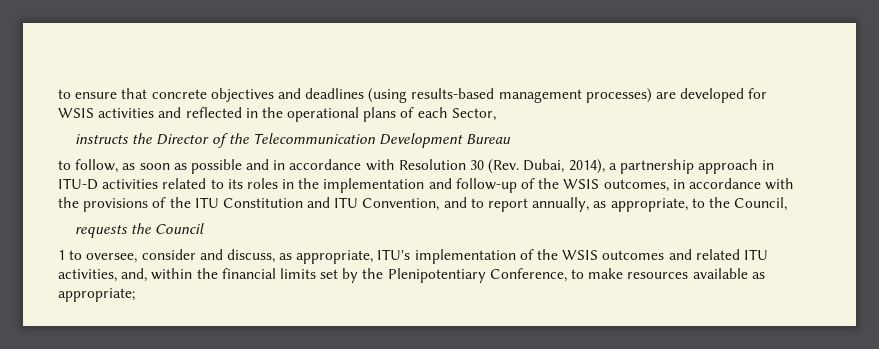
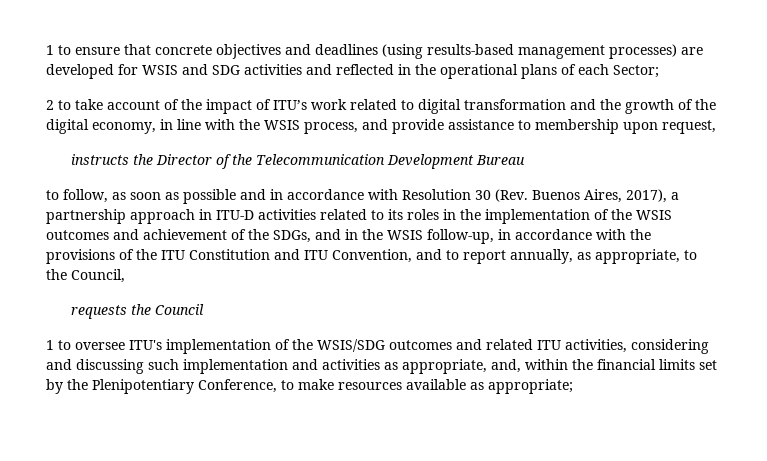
- to ensure that concrete objectives and deadlines (using results-based management processes) are developed for WSIS activities and reflected in the operational plans of each Sector,
+ 1 to ensure that concrete objectives and deadlines (using results-based management processes) are developed for WSIS and SDG activities and reflected in the operational plans of each Sector;
+ 2 to take account of the impact of ITU’s work related to digital transformation and the growth of the digital economy, in line with the WSIS process, and provide assistance to membership upon request,
- to follow, as soon as possible and in accordance with Resolution 30 (Rev. Dubai, 2014), a partnership approach in ITU-D activities related to its roles in the implementation and follow-up of the WSIS outcomes, in accordance with the provisions of the ITU Constitution and ITU Convention, and to report annually, as appropriate, to the Council,
+ to follow, as soon as possible and in accordance with Resolution 30 (Rev. Buenos Aires, 2017), a partnership approach in ITU-D activities related to its roles in the implementation of the WSIS outcomes and achievement of the SDGs, and in the WSIS follow-up, in accordance with the provisions of the ITU Constitution and ITU Convention, and to report annually, as appropriate, to the Council,
- 1 to oversee, consider and discuss, as appropriate, ITU's implementation of the WSIS outcomes and related ITU activities, and, within the financial limits set by the Plenipotentiary Conference, to make resources available as appropriate;
+ 1 to oversee ITU's implementation of the WSIS/SDG outcomes and related ITU activities, considering and discussing such implementation and activities as appropriate, and, within the financial limits set by the Plenipotentiary Conference, to make resources available as appropriate;

